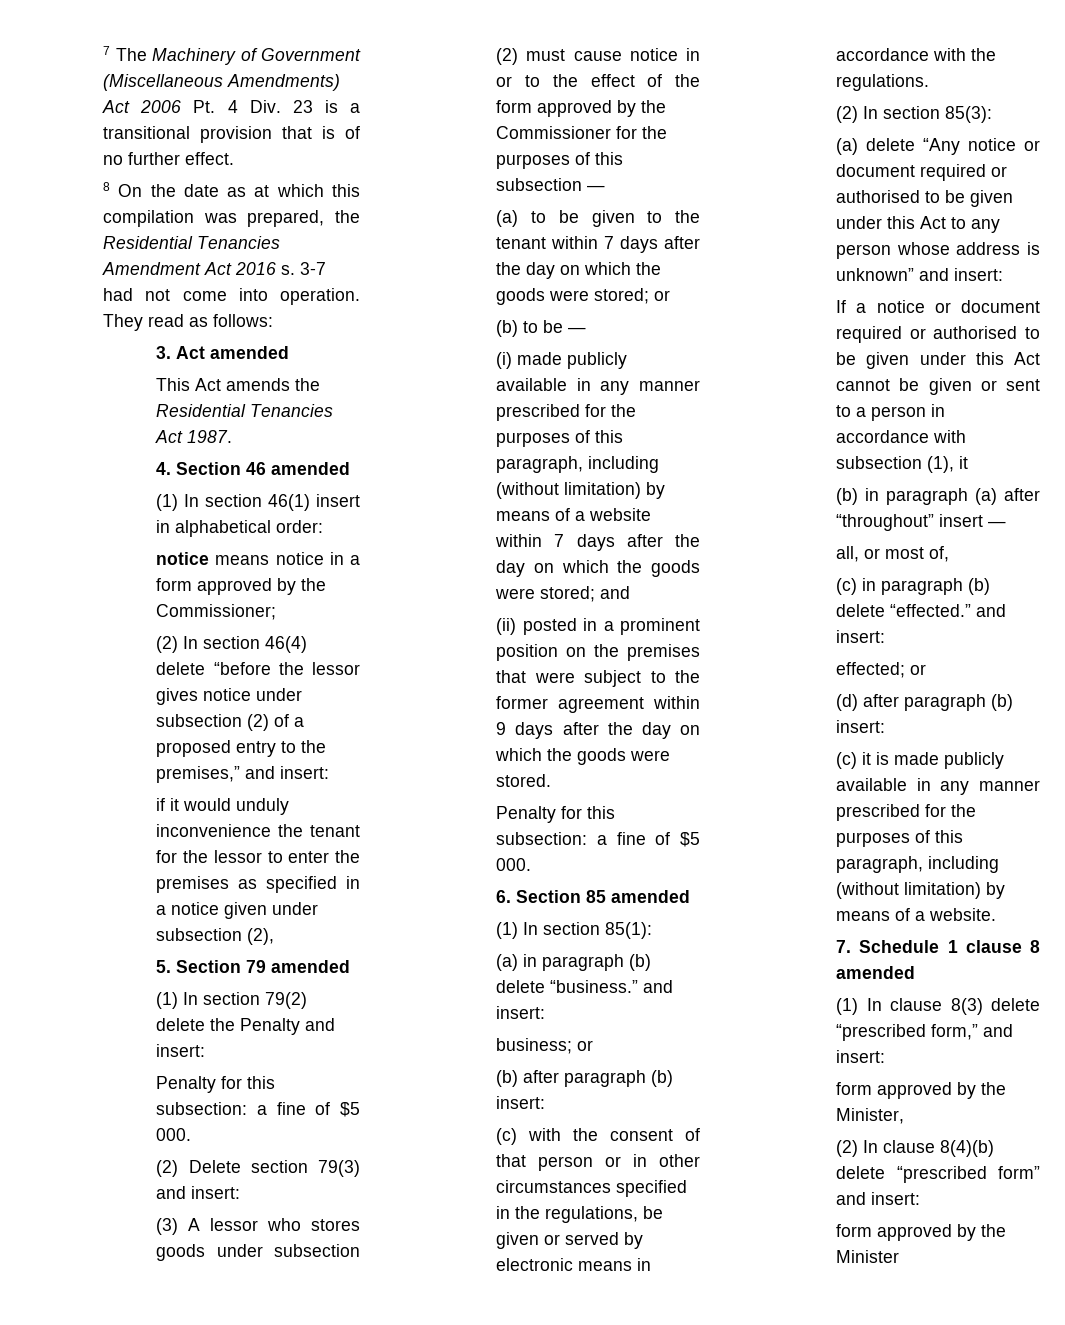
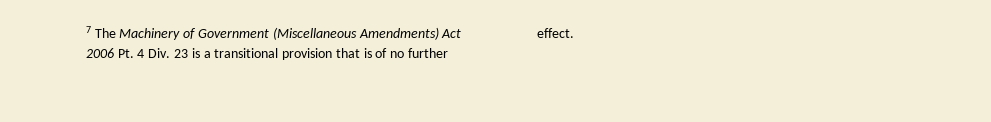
- 8 On the date as at which this compilation was prepared, the Residential Tenancies Amendment Act 2016 s. 3-7 had not come into operation. They read as follows:
- 3. Act amended
- This Act amends the Residential Tenancies Act 1987.
- 4. Section 46 amended
- (1) In section 46(1) insert in alphabetical order:
- notice means notice in a form approved by the Commissioner;
- (2) In section 46(4) delete “before the lessor gives notice under subsection (2) of a proposed entry to the premises,” and insert:
- if it would unduly inconvenience the tenant for the lessor to enter the premises as specified in a notice given under subsection (2),
- 5. Section 79 amended
- (1) In section 79(2) delete the Penalty and insert:
- Penalty for this subsection: a fine of $5 000.
- (2) Delete section 79(3) and insert:
- (3) A lessor who stores goods under subsection (2) must cause notice in or to the effect of the form approved by the Commissioner for the purposes of this subsection —
- (a) to be given to the tenant within 7 days after the day on which the goods were stored; or
- (b) to be —
- (i) made publicly available in any manner prescribed for the purposes of this paragraph, including (without limitation) by means of a website within 7 days after the day on which the goods were stored; and
- (ii) posted in a prominent position on the premises that were subject to the former agreement within 9 days after the day on which the goods were stored.
- Penalty for this subsection: a fine of $5 000.
- 6. Section 85 amended
- (1) In section 85(1):
- (a) in paragraph (b) delete “business.” and insert:
- business; or
- (b) after paragraph (b) insert:
- (c) with the consent of that person or in other circumstances specified in the regulations, be given or served by electronic means in accordance with the regulations.
- (2) In section 85(3):
- (a) delete “Any notice or document required or authorised to be given under this Act to any person whose address is unknown” and insert:
- If a notice or document required or authorised to be given under this Act cannot be given or sent to a person in accordance with subsection (1), it
- (b) in paragraph (a) after “throughout” insert —
- all, or most of,
- (c) in paragraph (b) delete “effected.” and insert:
- effected; or
- (d) after paragraph (b) insert:
- (c) it is made publicly available in any manner prescribed for the purposes of this paragraph, including (without limitation) by means of a website.
- 7. Schedule 1 clause 8 amended
- (1) In clause 8(3) delete “prescribed form,” and insert:
- form approved by the Minister,
- (2) In clause 8(4)(b) delete “prescribed form” and insert:
- form approved by the Minister

